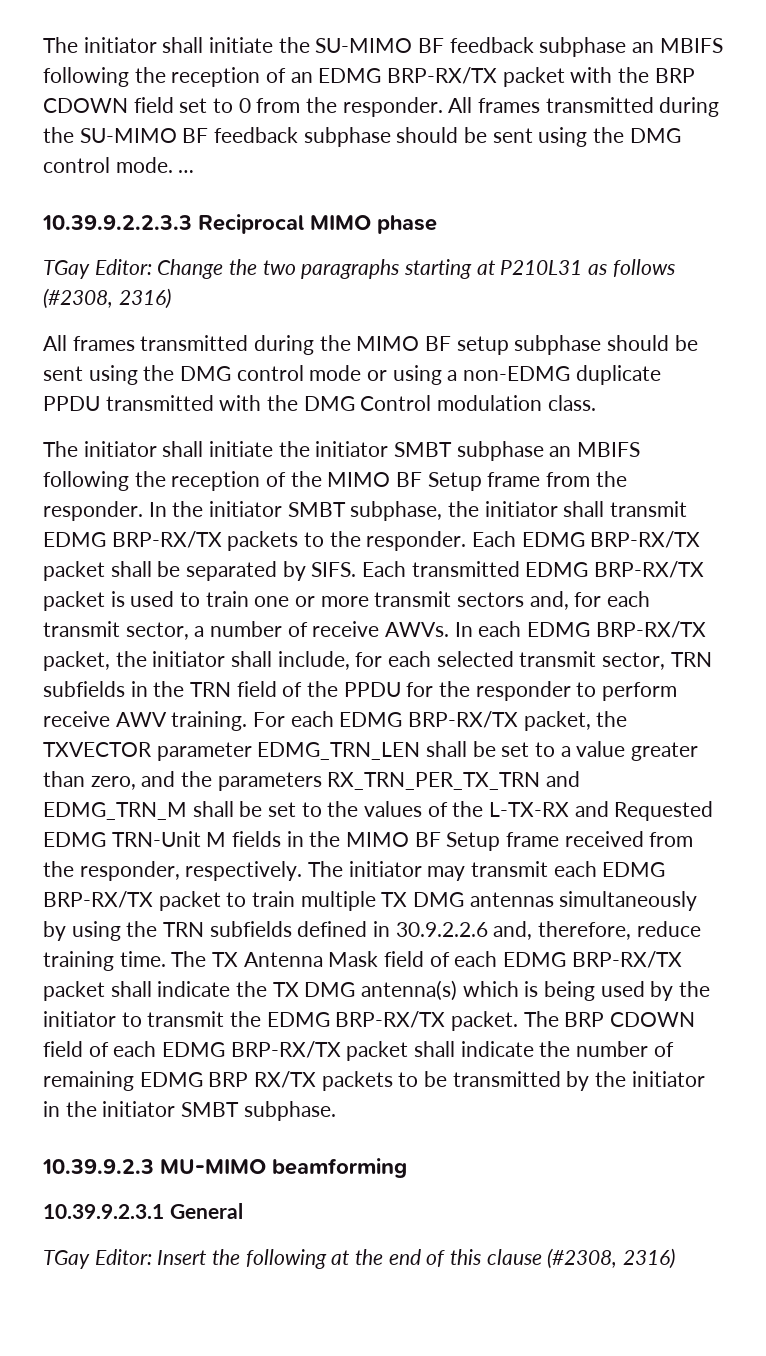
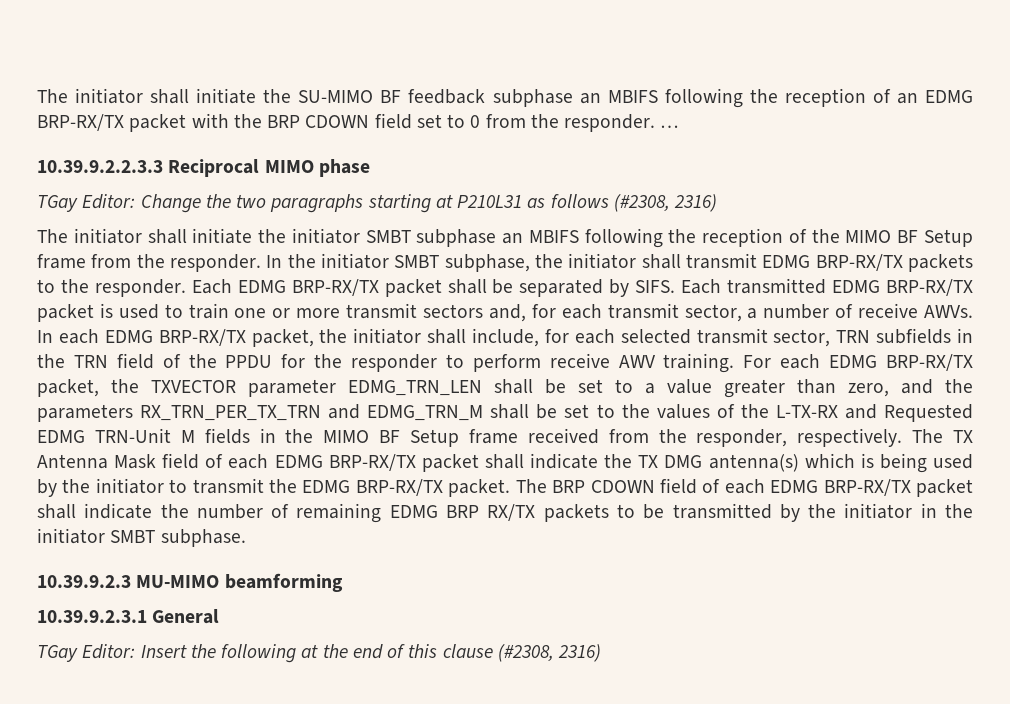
- All frames transmitted during the SU-MIMO BF feedback subphase should be sent using the DMG control mode.
- All frames transmitted during the MIMO BF setup subphase should be sent using the DMG control mode or using a non-EDMG duplicate PPDU transmitted with the DMG Control modulation class.
- The initiator may transmit each EDMG BRP-RX/TX packet to train multiple TX DMG antennas simultaneously by using the TRN subfields defined in 30.9.2.2.6 and, therefore, reduce training time. The TX Antenna Mask field of each EDMG BRP-RX/TX packet shall indicate the TX DMG antenna(s) which is being used by the initiator to transmit the EDMG BRP-RX/TX packet.
+ The TX Antenna Mask field of each EDMG BRP-RX/TX packet shall indicate the TX DMG antenna(s) which is being used by the initiator to transmit the EDMG BRP-RX/TX packet.

